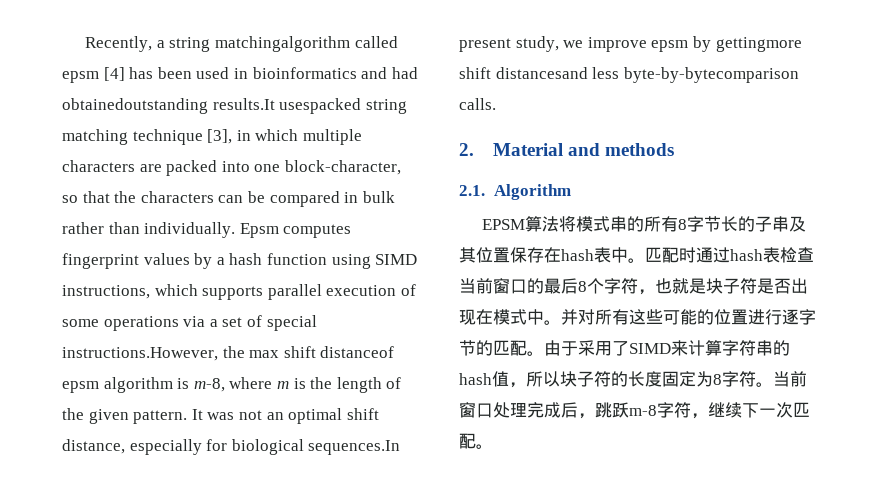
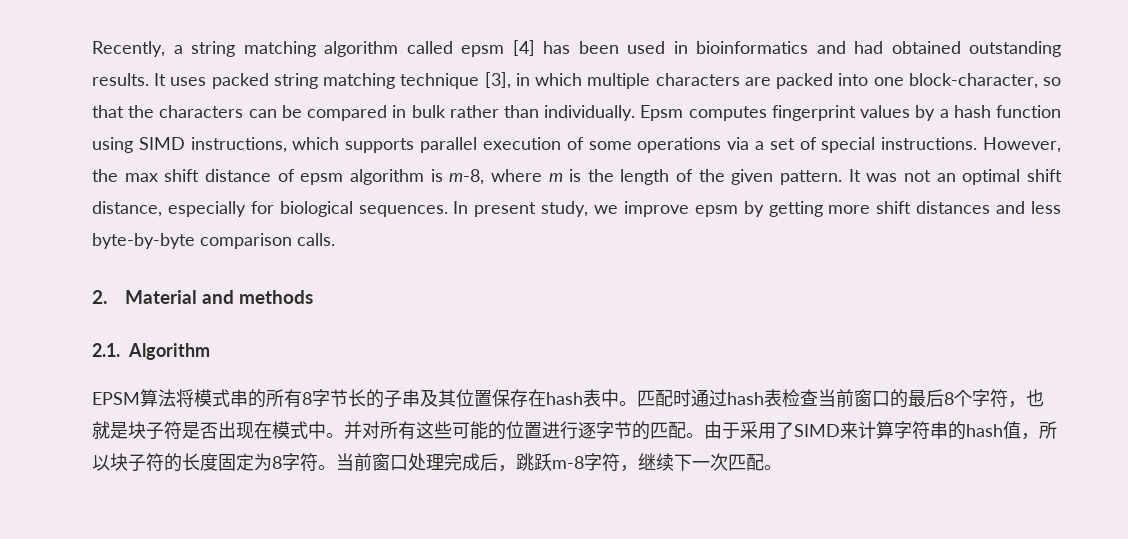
- Recently, a string matchingalgorithm called epsm [4] has been used in bioinformatics and had obtainedoutstanding results.It usespacked string matching technique [3], in which multiple characters are packed into one block-character, so that the characters can be compared in bulk rather than individually.
+ Recently, a string matching algorithm called epsm [4] has been used in bioinformatics and had obtained outstanding results. It uses packed string matching technique [3], in which multiple characters are packed into one block-character, so that the characters can be compared in bulk rather than individually.
- Epsm computes fingerprint values by a hash function using SIMD instructions, which supports parallel execution of some operations via a set of special instructions.However, the max shift distanceof epsm algorithm is m-8, where m is the length of the given pattern.
+ Epsm computes fingerprint values by a hash function using SIMD instructions, which supports parallel execution of some operations via a set of special instructions. However, the max shift distance of epsm algorithm is m-8, where m is the length of the given pattern.
- It was not an optimal shift distance, especially for biological sequences.In present study, we improve epsm by gettingmore shift distancesand less byte-by-bytecomparison calls.
+ It was not an optimal shift distance, especially for biological sequences. In present study, we improve epsm by getting more shift distances and less byte-by-byte comparison calls.

